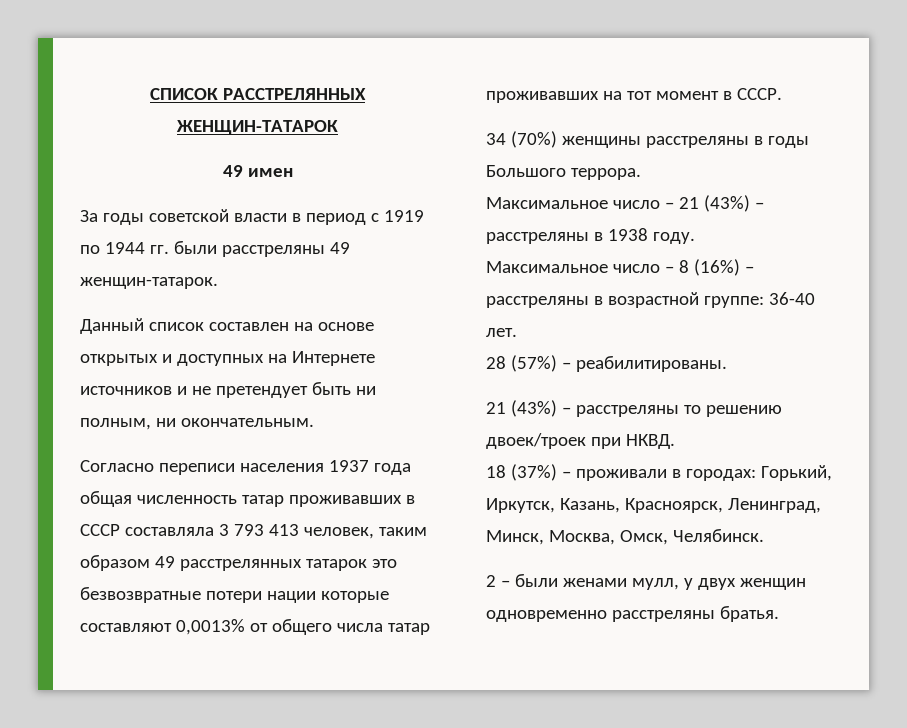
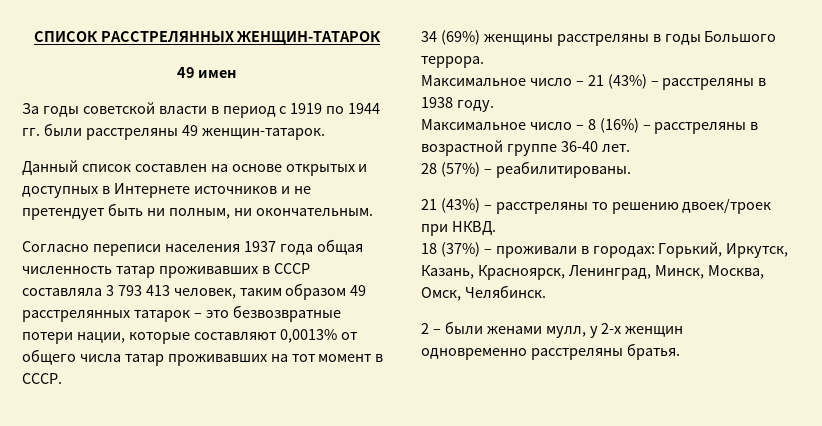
- Данный список составлен на основе открытых и доступных на Интернете источников и не претендует быть ни полным, ни окончательным.
+ Данный список составлен на основе открытых и доступных в Интернете источников и не претендует быть ни полным, ни окончательным.
- Согласно переписи населения 1937 года общая численность татар проживавших в СССР составляла 3 793 413 человек, таким образом 49 расстрелянных татарок это безвозвратные потери нации которые составляют 0,0013% от общего числа татар проживавших на тот момент в СССР.
+ Согласно переписи населения 1937 года общая численность татар проживавших в СССР составляла 3 793 413 человек, таким образом 49 расстрелянных татарок – это безвозвратные потери нации, которые составляют 0,0013% от общего числа татар проживавших на тот момент в СССР.
- 34 (70%) женщины расстреляны в годы Большого террора.
+ 34 (69%) женщины расстреляны в годы Большого террора.
- Максимальное число – 8 (16%) – расстреляны в возрастной группе: 36-40 лет.
+ Максимальное число – 8 (16%) – расстреляны в возрастной группе 36-40 лет.
- 2 – были женами мулл, у двух женщин одновременно расстреляны братья.
+ 2 – были женами мулл, у 2-х женщин одновременно расстреляны братья.

